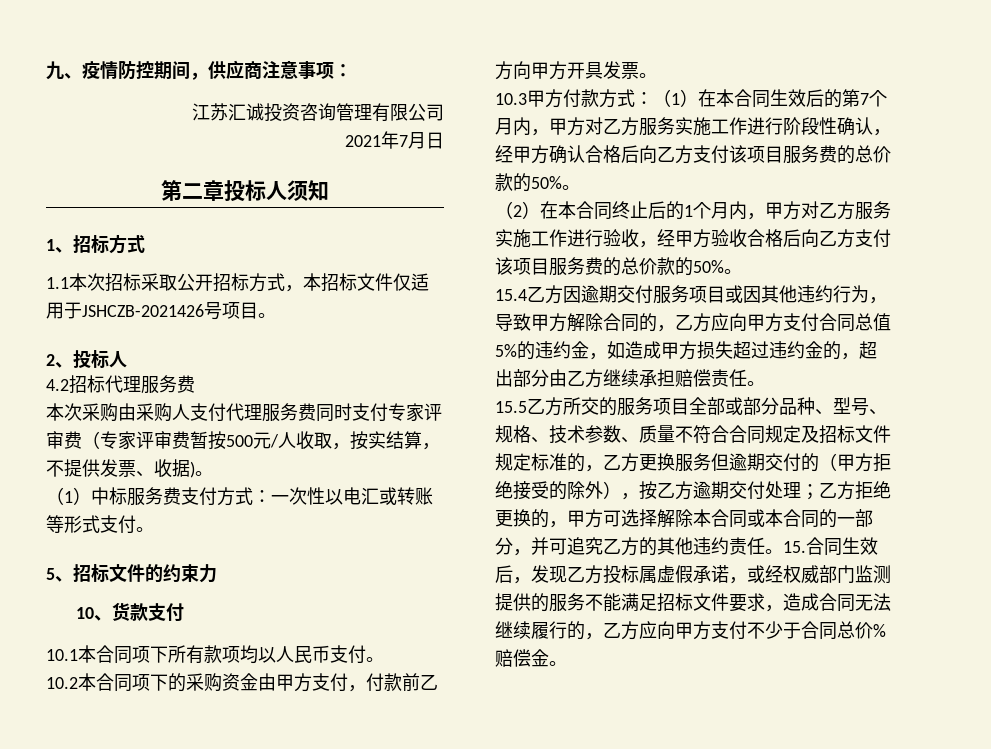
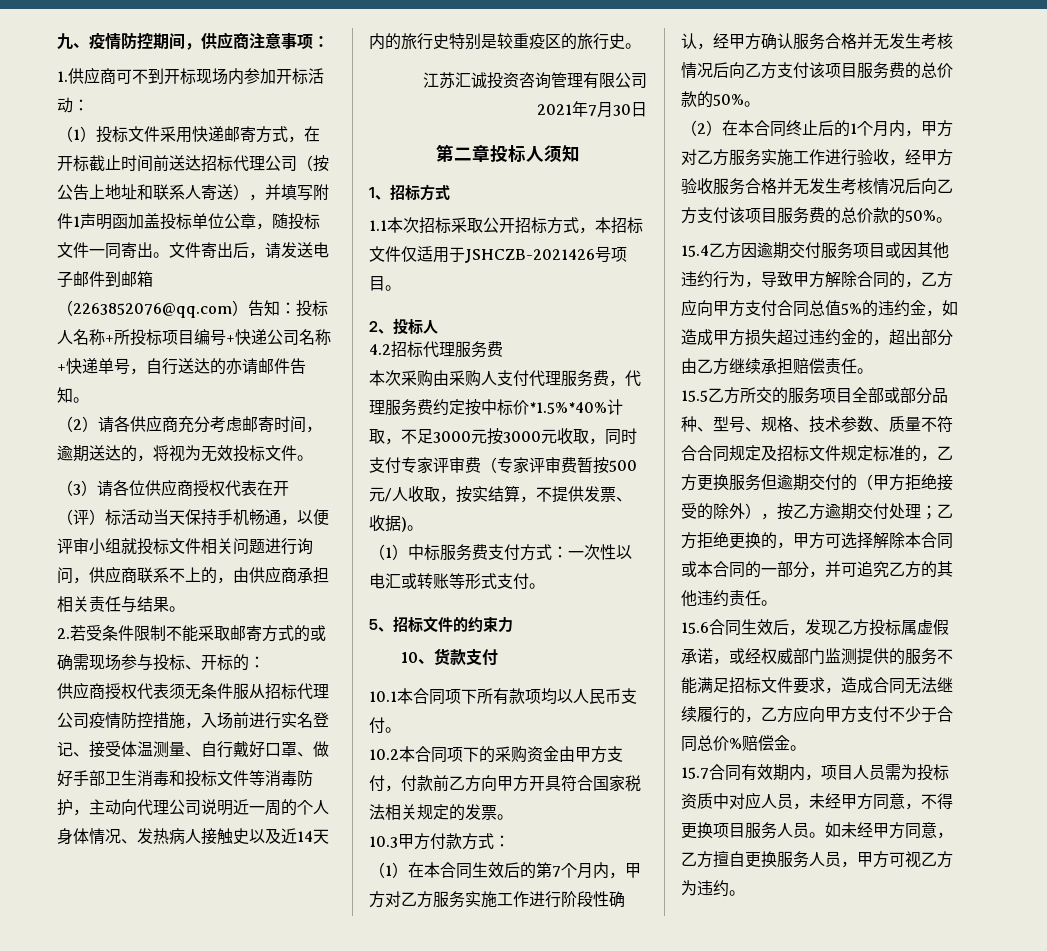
+ 1.供应商可不到开标现场内参加开标活动：
+ （1）投标文件采用快递邮寄方式，在开标截止时间前送达招标代理公司（按公告上地址和联系人寄送），并填写附件1声明函加盖投标单位公章，随投标文件一同寄出。文件寄出后，请发送电子邮件到邮箱（2263852076@qq.com）告知：投标人名称+所投标项目编号+快递公司名称+快递单号，自行送达的亦请邮件告知。
+ （2）请各供应商充分考虑邮寄时间，逾期送达的，将视为无效投标文件。
+ （3）请各位供应商授权代表在开（评）标活动当天保持手机畅通，以便评审小组就投标文件相关问题进行询问，供应商联系不上的，由供应商承担相关责任与结果。
+ 2.若受条件限制不能采取邮寄方式的或确需现场参与投标、开标的：
+ 供应商授权代表须无条件服从招标代理公司疫情防控措施，入场前进行实名登记、接受体温测量、自行戴好口罩、做好手部卫生消毒和投标文件等消毒防护，主动向代理公司说明近一周的个人身体情况、发热病人接触史以及近14天内的旅行史特别是较重疫区的旅行史。
- 2021年7月日
+ 2021年7月30日
- 本次采购由采购人支付代理服务费同时支付专家评审费（专家评审费暂按500元/人收取，按实结算，不提供发票、收据)。
+ 本次采购由采购人支付代理服务费，代理服务费约定按中标价*1.5%*40%计取，不足3000元按3000元收取，同时支付专家评审费（专家评审费暂按500元/人收取，按实结算，不提供发票、收据)。
- 10.2本合同项下的采购资金由甲方支付，付款前乙方向甲方开具发票。
+ 10.2本合同项下的采购资金由甲方支付，付款前乙方向甲方开具符合国家税法相关规定的发票。
- 10.3甲方付款方式：（1）在本合同生效后的第7个月内，甲方对乙方服务实施工作进行阶段性确认，经甲方确认合格后向乙方支付该项目服务费的总价款的50%。
+ 10.3甲方付款方式：
+ （1）在本合同生效后的第7个月内，甲方对乙方服务实施工作进行阶段性确认，经甲方确认服务合格并无发生考核情况后向乙方支付该项目服务费的总价款的50%。
- （2）在本合同终止后的1个月内，甲方对乙方服务实施工作进行验收，经甲方验收合格后向乙方支付该项目服务费的总价款的50%。
+ （2）在本合同终止后的1个月内，甲方对乙方服务实施工作进行验收，经甲方验收服务合格并无发生考核情况后向乙方支付该项目服务费的总价款的50%。
- 乙方拒绝更换的，甲方可选择解除本合同或本合同的一部分，并可追究乙方的其他违约责任。15.合同生效后，发现乙方投标属虚假承诺，或经权威部门监测提供的服务不能满足招标文件要求，造成合同无法继续履行的，乙方应向甲方支付不少于合同总价%赔偿金。
+ 乙方拒绝更换的，甲方可选择解除本合同或本合同的一部分，并可追究乙方的其他违约责任。
+ 15.6合同生效后，发现乙方投标属虚假承诺，或经权威部门监测提供的服务不能满足招标文件要求，造成合同无法继续履行的，乙方应向甲方支付不少于合同总价%赔偿金。
+ 15.7合同有效期内，项目人员需为投标资质中对应人员，未经甲方同意，不得更换项目服务人员。如未经甲方同意，乙方擅自更换服务人员，甲方可视乙方为违约。

